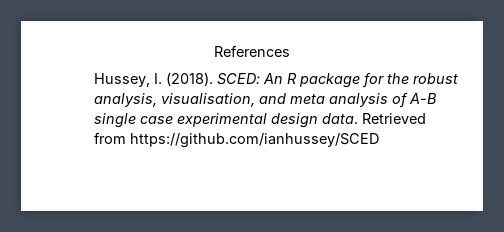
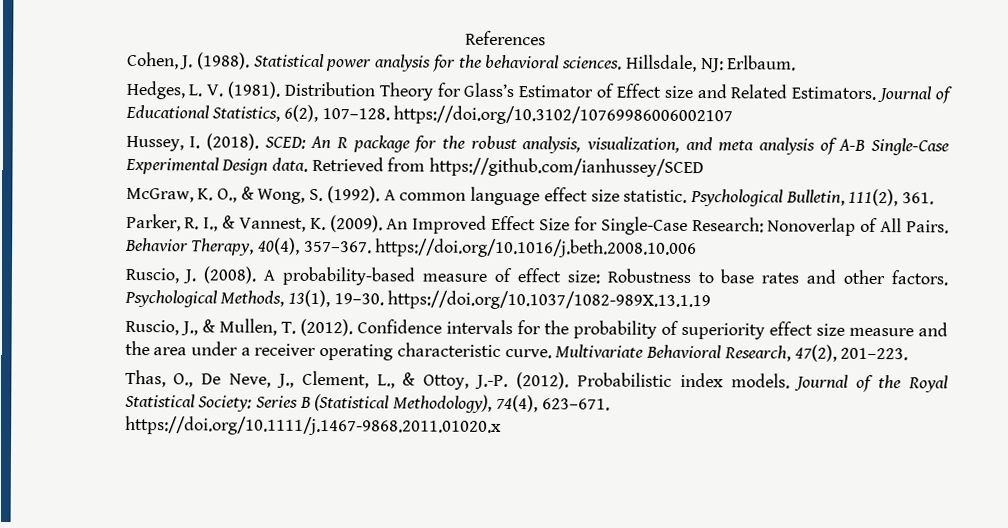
+ Cohen, J. (1988). Statistical power analysis for the behavioral sciences. Hillsdale, NJ: Erlbaum.
+ Hedges, L. V. (1981). Distribution Theory for Glass’s Estimator of Effect size and Related Estimators. Journal of Educational Statistics, 6(2), 107–128. https://doi.org/10.3102/10769986006002107
- SCED: An R package for the robust analysis, visualisation, and meta analysis of A-B single case experimental design data.
+ SCED: An R package for the robust analysis, visualization, and meta analysis of A-B Single-Case Experimental Design data.
+ McGraw, K. O., & Wong, S. (1992). A common language effect size statistic. Psychological Bulletin, 111(2), 361.
+ Parker, R. I., & Vannest, K. (2009). An Improved Effect Size for Single-Case Research: Nonoverlap of All Pairs. Behavior Therapy, 40(4), 357–367. https://doi.org/10.1016/j.beth.2008.10.006
+ Ruscio, J. (2008). A probability-based measure of effect size: Robustness to base rates and other factors. Psychological Methods, 13(1), 19–30. https://doi.org/10.1037/1082-989X.13.1.19
+ Ruscio, J., & Mullen, T. (2012). Confidence intervals for the probability of superiority effect size measure and the area under a receiver operating characteristic curve. Multivariate Behavioral Research, 47(2), 201–223.
+ Thas, O., De Neve, J., Clement, L., & Ottoy, J.-P. (2012). Probabilistic index models. Journal of the Royal Statistical Society: Series B (Statistical Methodology), 74(4), 623–671. https://doi.org/10.1111/j.1467-9868.2011.01020.x

